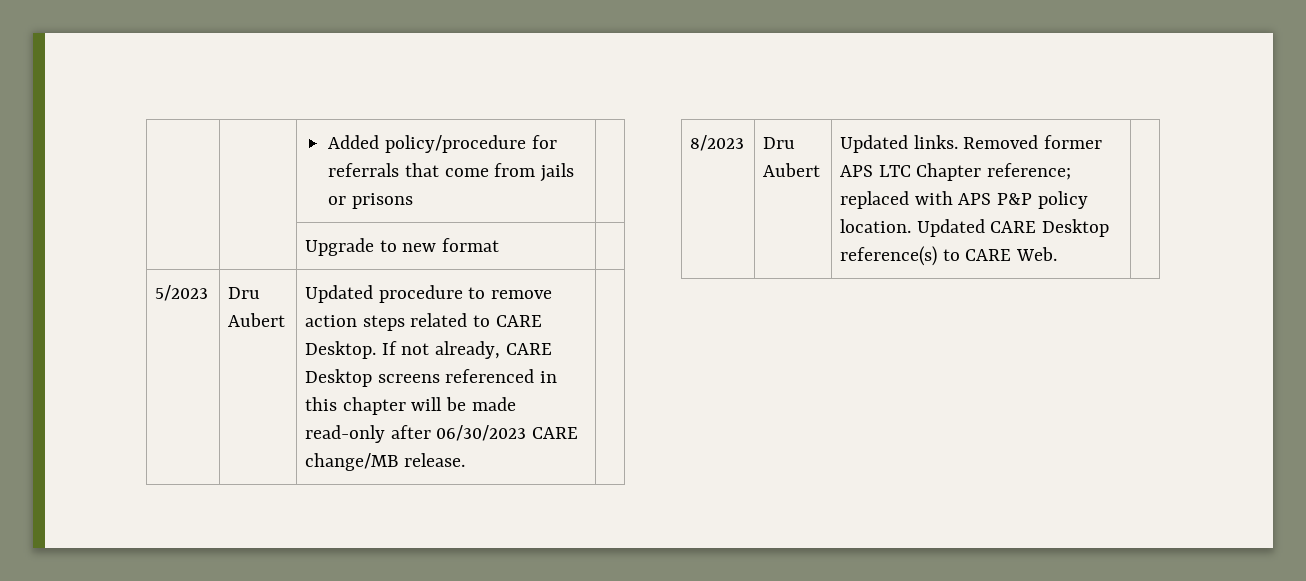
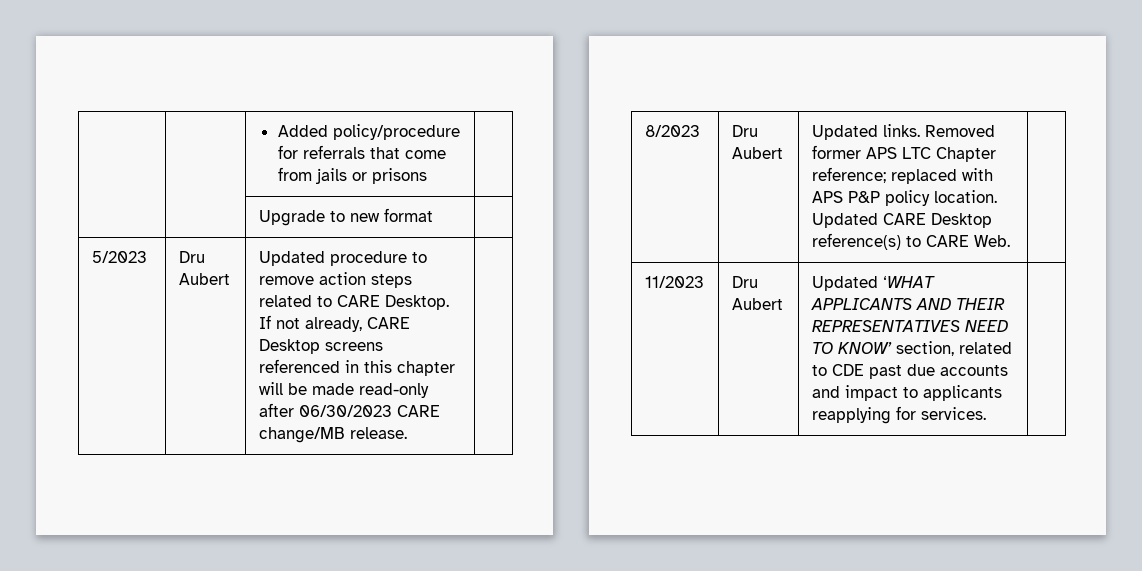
+ 11/2023 | Dru Aubert | Updated ‘WHAT APPLICANTS AND THEIR REPRESENTATIVES NEED TO KNOW’ section, related to CDE past due accounts and impact to applicants reapplying for services. |

